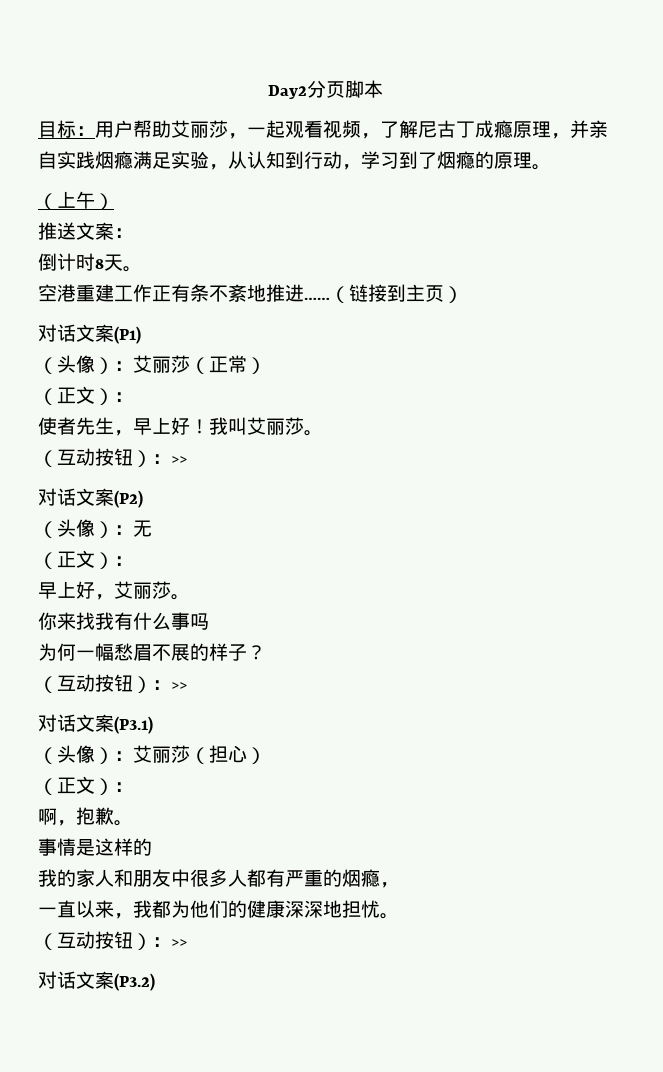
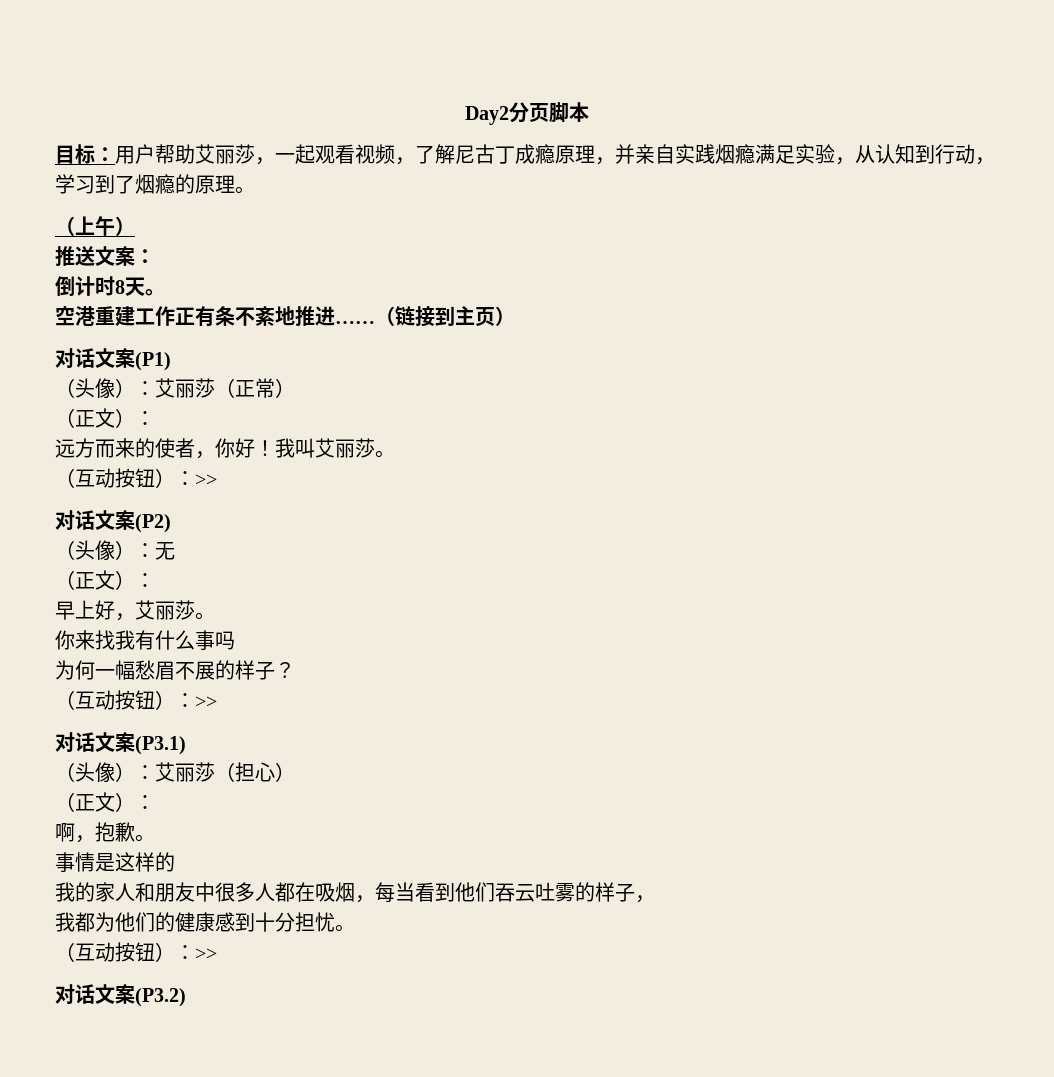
- 使者先生，早上好！
+ 远方而来的使者，你好！
- 我的家人和朋友中很多人都有严重的烟瘾，
- 一直以来，我都为他们的健康深深地担忧。
+ 我的家人和朋友中很多人都在吸烟，每当看到他们吞云吐雾的样子，
+ 我都为他们的健康感到十分担忧。

